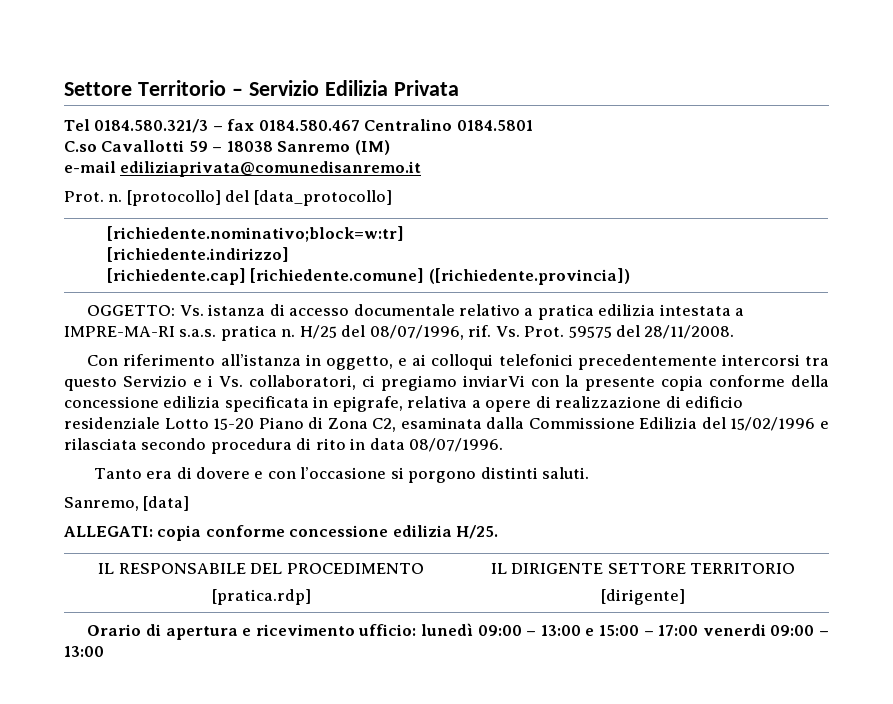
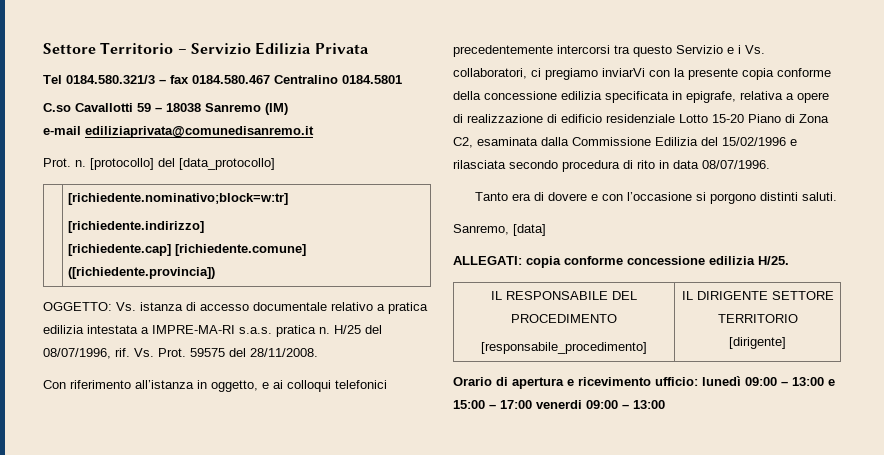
  IL RESPONSABILE DEL PROCEDIMENTO
- [pratica.rdp] | IL DIRIGENTE SETTORE TERRITORIO
+ [responsabile_procedimento] | IL DIRIGENTE SETTORE TERRITORIO

